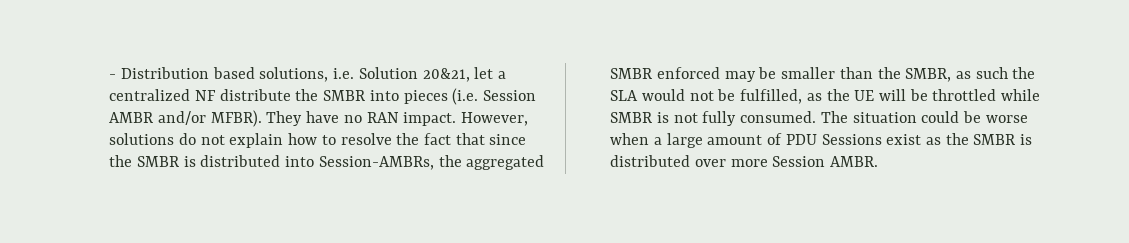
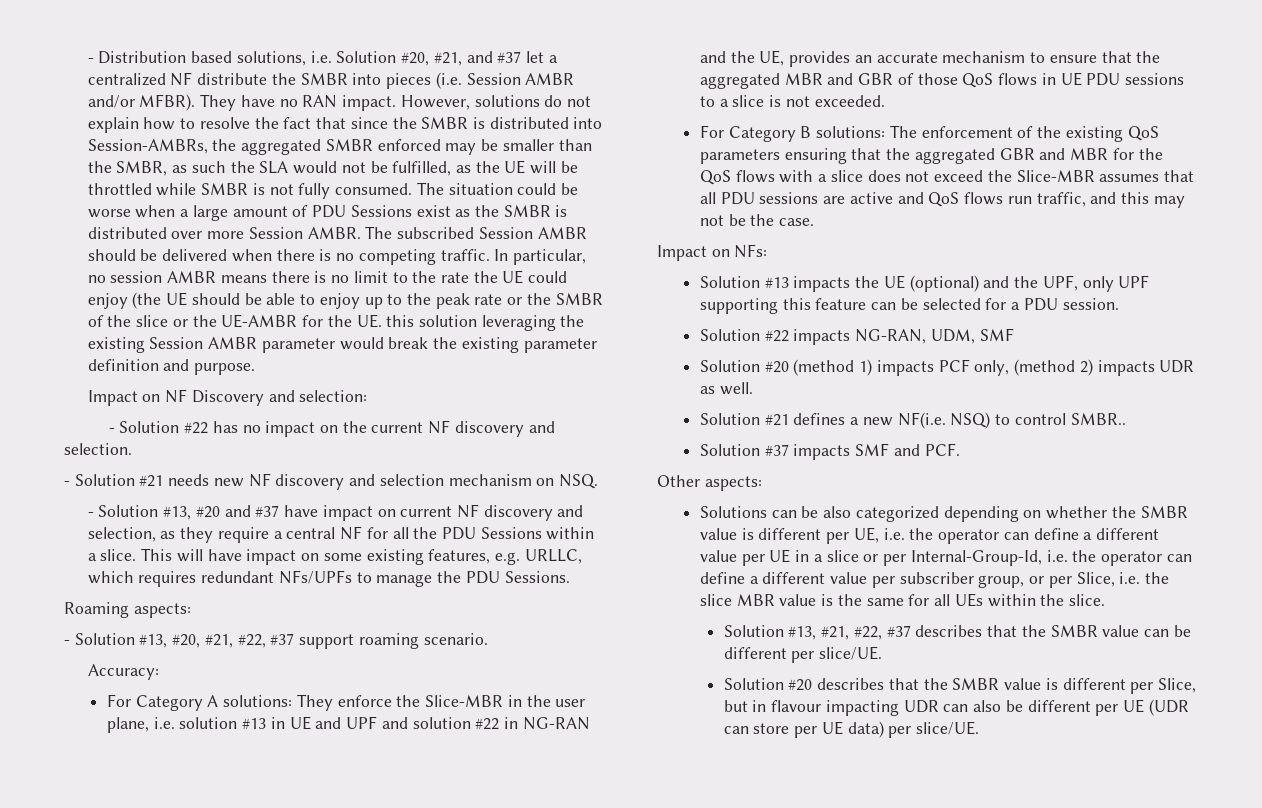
- - Distribution based solutions, i.e. Solution 20&21, let a centralized NF distribute the SMBR into pieces (i.e. Session AMBR and/or MFBR).
+ - Distribution based solutions, i.e. Solution #20, #21, and #37 let a centralized NF distribute the SMBR into pieces (i.e. Session AMBR and/or MFBR).
+ The subscribed Session AMBR should be delivered when there is no competing traffic. In particular, no session AMBR means there is no limit to the rate the UE could enjoy (the UE should be able to enjoy up to the peak rate or the SMBR of the slice or the UE-AMBR for the UE. this solution leveraging the existing Session AMBR parameter would break the existing parameter definition and purpose.
+ Impact on NF Discovery and selection:
+ - Solution #22 has no impact on the current NF discovery and selection.
+ - Solution #21 needs new NF discovery and selection mechanism on NSQ.
+ - Solution #13, #20 and #37 have impact on current NF discovery and selection, as they require a central NF for all the PDU Sessions within a slice. This will have impact on some existing features, e.g. URLLC, which requires redundant NFs/UPFs to manage the PDU Sessions.
+ Roaming aspects:
+ - Solution #13, #20, #21, #22, #37 support roaming scenario.
+ Accuracy:
+ For Category A solutions: They enforce the Slice-MBR in the user plane, i.e. solution #13 in UE and UPF and solution #22 in NG-RAN and the UE, provides an accurate mechanism to ensure that the aggregated MBR and GBR of those QoS flows in UE PDU sessions to a slice is not exceeded.
+ For Category B solutions: The enforcement of the existing QoS parameters ensuring that the aggregated GBR and MBR for the QoS flows with a slice does not exceed the Slice-MBR assumes that all PDU sessions are active and QoS flows run traffic, and this may not be the case.
+ Impact on NFs:
+ Solution #13 impacts the UE (optional) and the UPF, only UPF supporting this feature can be selected for a PDU session.
+ Solution #22 impacts NG-RAN, UDM, SMF
+ Solution #20 (method 1) impacts PCF only, (method 2) impacts UDR as well.
+ Solution #21 defines a new NF(i.e. NSQ) to control SMBR..
+ Solution #37 impacts SMF and PCF.
+ Other aspects:
+ Solutions can be also categorized depending on whether the SMBR value is different per UE, i.e. the operator can define a different value per UE in a slice or per Internal-Group-Id, i.e. the operator can define a different value per subscriber group, or per Slice, i.e. the slice MBR value is the same for all UEs within the slice.
+ Solution #13, #21, #22, #37 describes that the SMBR value can be different per slice/UE.
+ Solution #20 describes that the SMBR value is different per Slice, but in flavour impacting UDR can also be different per UE (UDR can store per UE data) per slice/UE.

